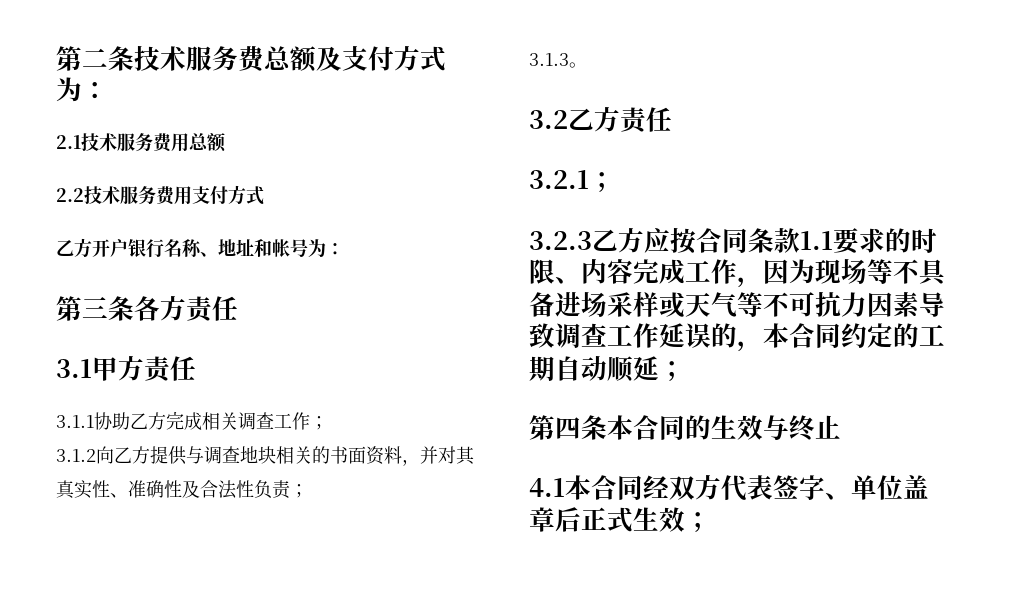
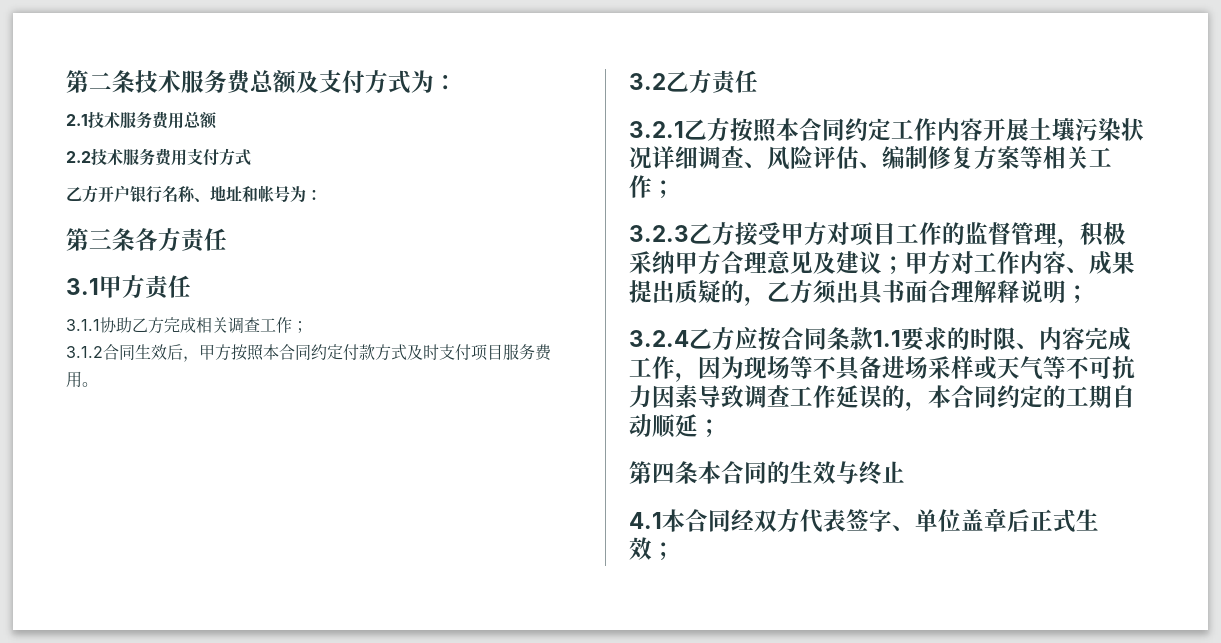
- 3.1.2向乙方提供与调查地块相关的书面资料，并对其真实性、准确性及合法性负责；
- 3.1.3。
+ 3.1.2合同生效后，甲方按照本合同约定付款方式及时支付项目服务费用。
- 3.2.1；
- 3.2.3乙方应按合同条款1.1要求的时限、内容完成工作，因为现场等不具备进场采样或天气等不可抗力因素导致调查工作延误的，本合同约定的工期自动顺延；
+ 3.2.1乙方按照本合同约定工作内容开展土壤污染状况详细调查、风险评估、编制修复方案等相关工作；
+ 3.2.3乙方接受甲方对项目工作的监督管理，积极采纳甲方合理意见及建议；甲方对工作内容、成果提出质疑的，乙方须出具书面合理解释说明；
+ 3.2.4乙方应按合同条款1.1要求的时限、内容完成工作，因为现场等不具备进场采样或天气等不可抗力因素导致调查工作延误的，本合同约定的工期自动顺延；

